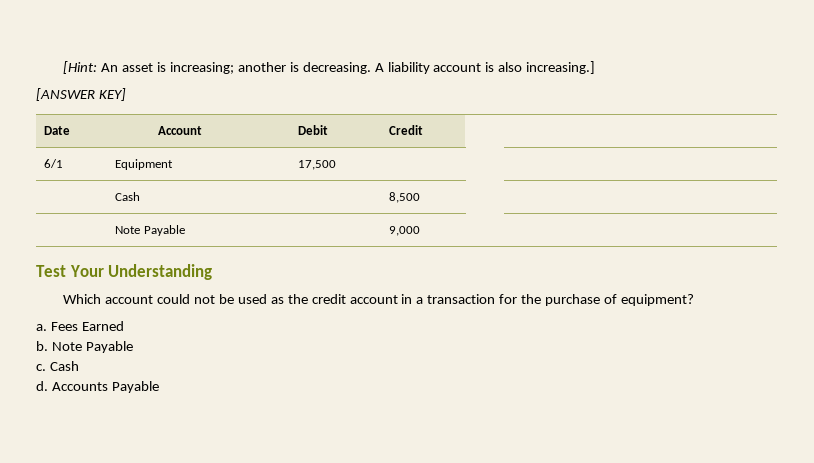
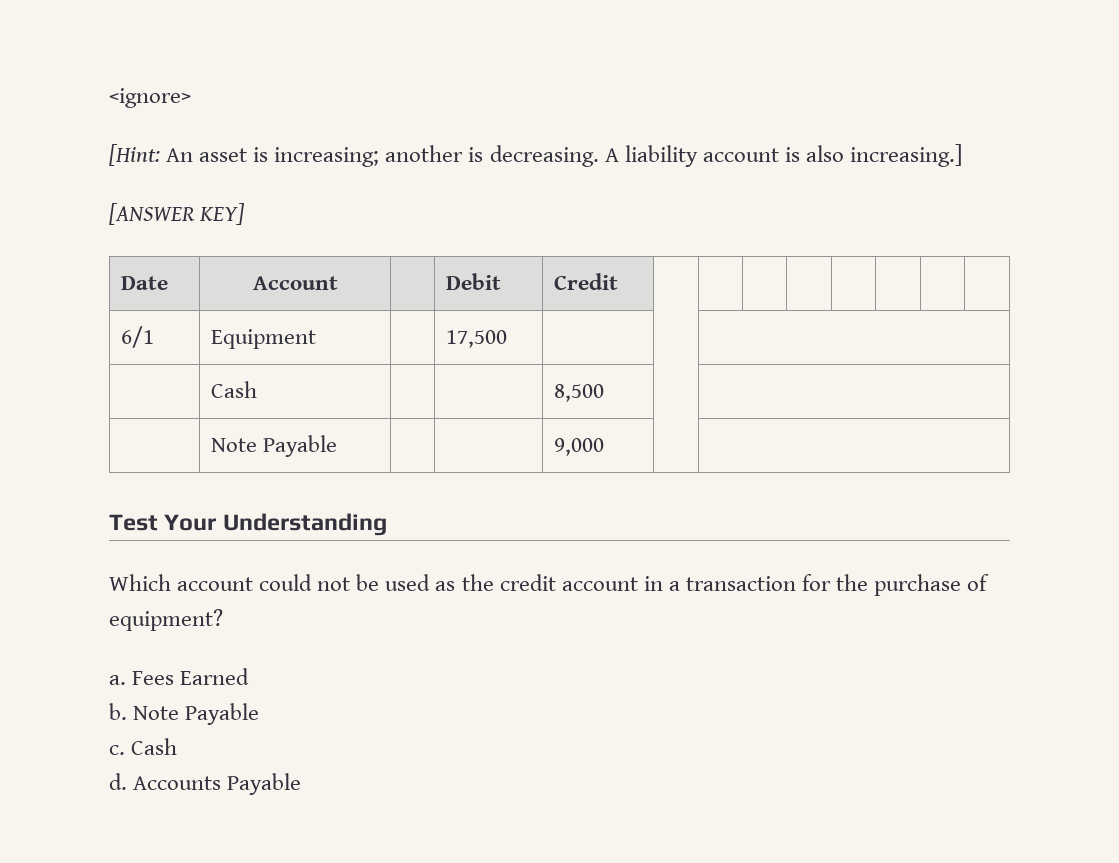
+ <ignore>

